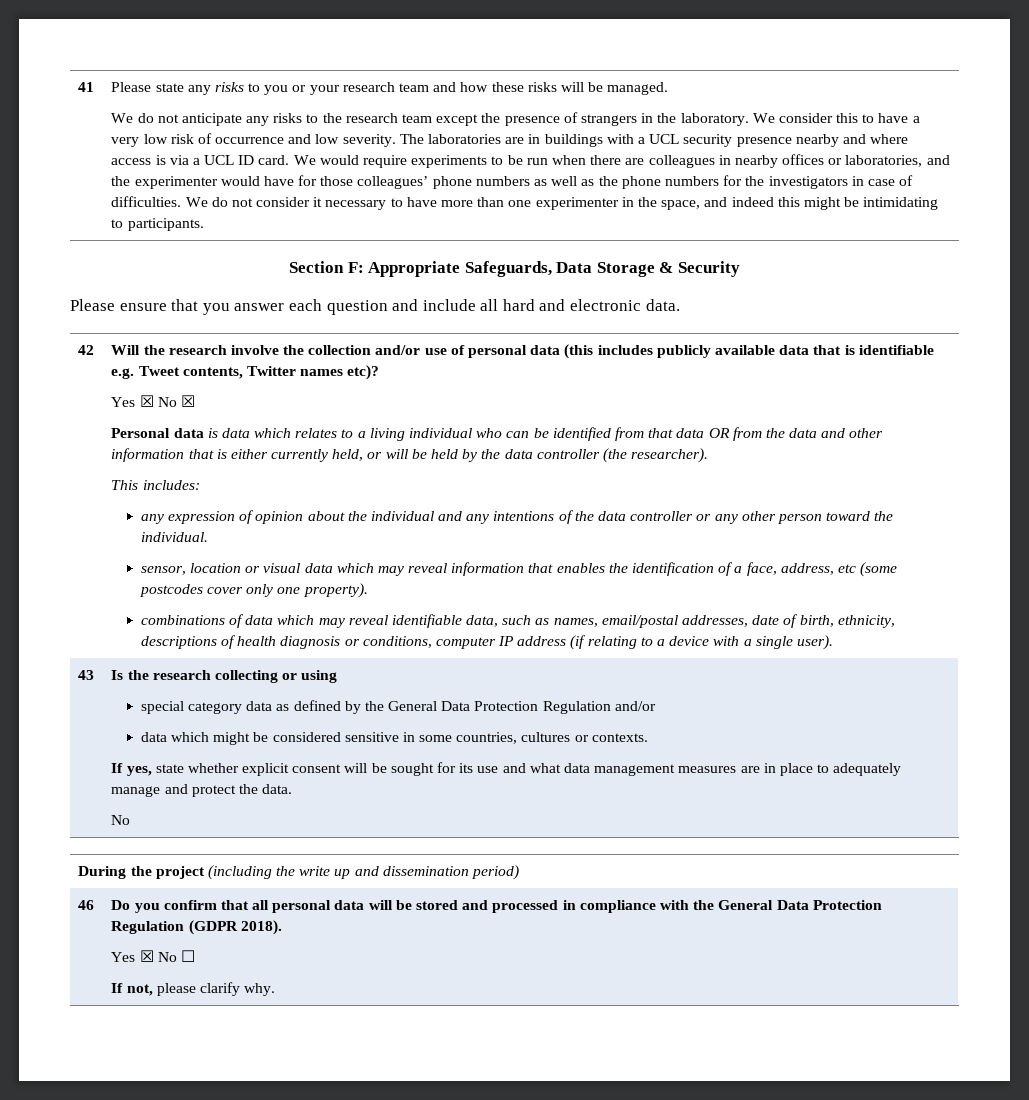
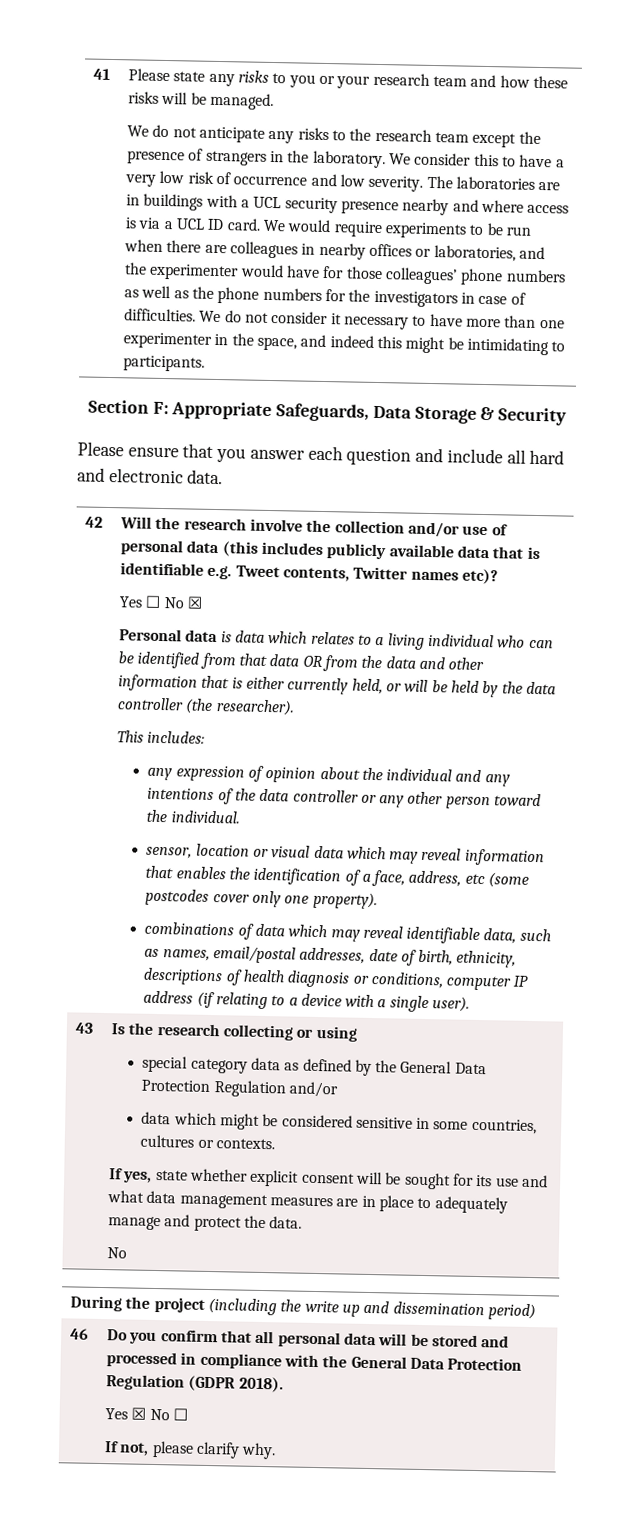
- Yes ☒ No ☒
+ Yes ☐ No ☒

